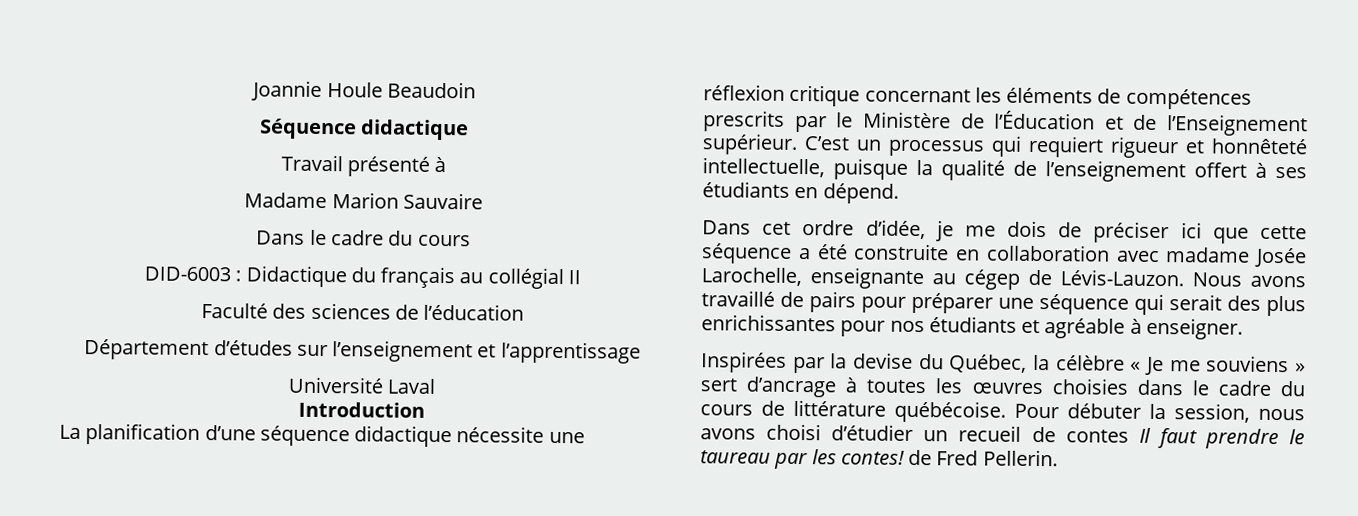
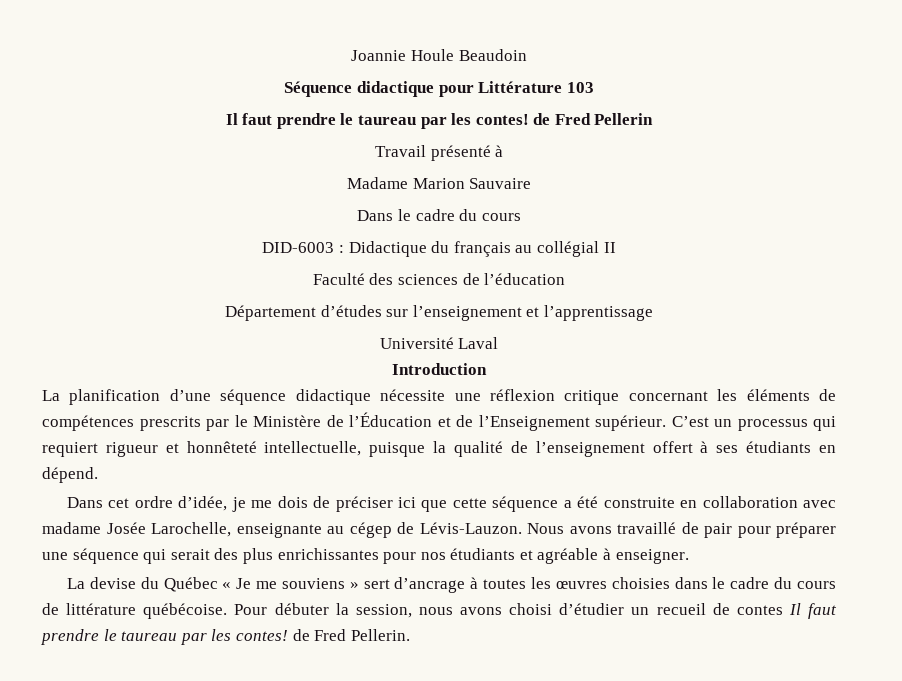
- Séquence didactique
+ Séquence didactique pour Littérature 103
+ Il faut prendre le taureau par les contes! de Fred Pellerin
- Nous avons travaillé de pairs pour préparer une séquence qui serait des plus enrichissantes pour nos étudiants et agréable à enseigner.
+ Nous avons travaillé de pair pour préparer une séquence qui serait des plus enrichissantes pour nos étudiants et agréable à enseigner.
- Inspirées par la devise du Québec, la célèbre « Je me souviens » sert d’ancrage à toutes les œuvres choisies dans le cadre du cours de littérature québécoise.
+ La devise du Québec « Je me souviens » sert d’ancrage à toutes les œuvres choisies dans le cadre du cours de littérature québécoise.

